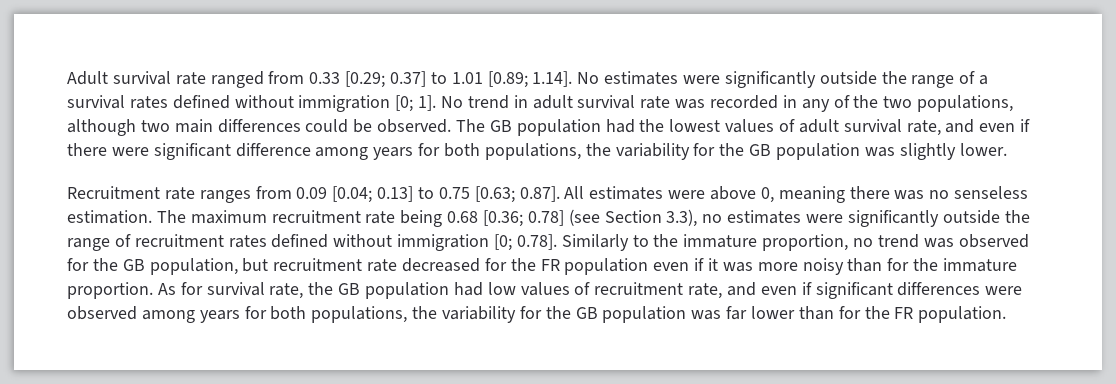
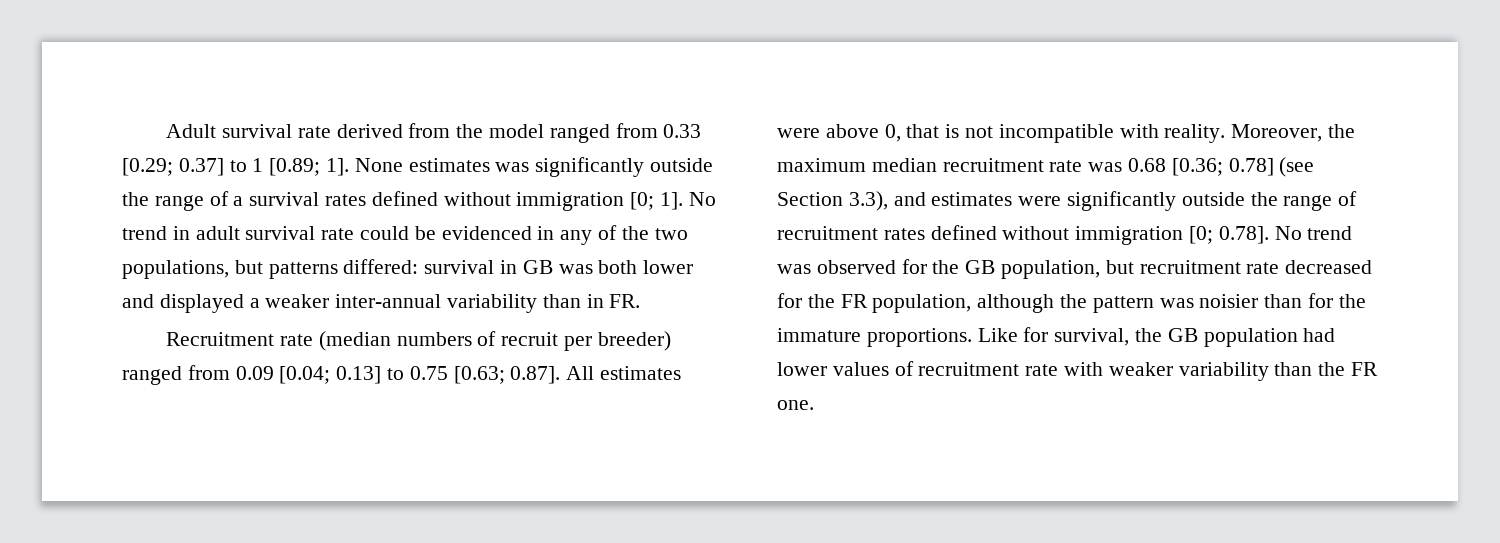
- Adult survival rate ranged from 0.33 [0.29; 0.37] to 1.01 [0.89; 1.14]. No estimates were significantly outside the range of a survival rates defined without immigration [0; 1].
+ Adult survival rate derived from the model ranged from 0.33 [0.29; 0.37] to 1 [0.89; 1]. None estimates was significantly outside the range of a survival rates defined without immigration [0; 1].
- No trend in adult survival rate was recorded in any of the two populations, although two main differences could be observed. The GB population had the lowest values of adult survival rate, and even if there were significant difference among years for both populations, the variability for the GB population was slightly lower.
- Recruitment rate ranges from 0.09 [0.04;
+ No trend in adult survival rate could be evidenced in any of the two populations, but patterns differed: survival in GB was both lower and displayed a weaker inter-annual variability than in FR.
+ Recruitment rate (median numbers of recruit per breeder) ranged from 0.09 [0.04;
- 0.87]. All estimates were above 0, meaning there was no senseless estimation. The maximum recruitment rate being 0.68 [0.36;
+ 0.87]. All estimates were above 0, that is not incompatible with reality. Moreover, the maximum median recruitment rate was 0.68 [0.36;
- 0.78] (see Section 3.3), no estimates were significantly outside the range of recruitment rates defined without immigration [0;
+ 0.78] (see Section 3.3), and estimates were significantly outside the range of recruitment rates defined without immigration [0;
- 0.78]. Similarly to the immature proportion, no trend was observed for the GB population, but recruitment rate decreased for the FR population even if it was more noisy than for the immature proportion. As for survival rate, the GB population had low values of recruitment rate, and even if significant differences were observed among years for both populations, the variability for the GB population was far lower than for the FR population.
+ 0.78]. No trend was observed for the GB population, but recruitment rate decreased for the FR population, although the pattern was noisier than for the immature proportions. Like for survival, the GB population had lower values of recruitment rate with weaker variability than the FR one.

